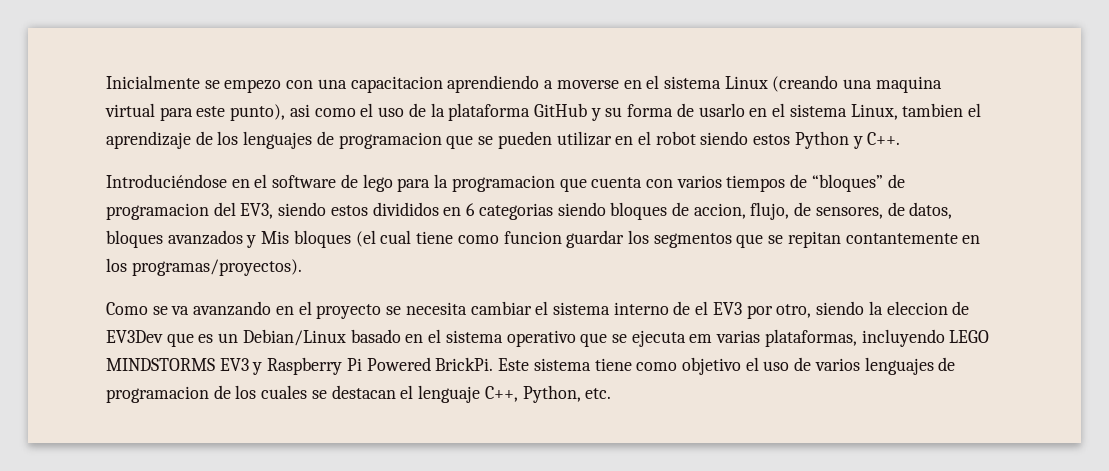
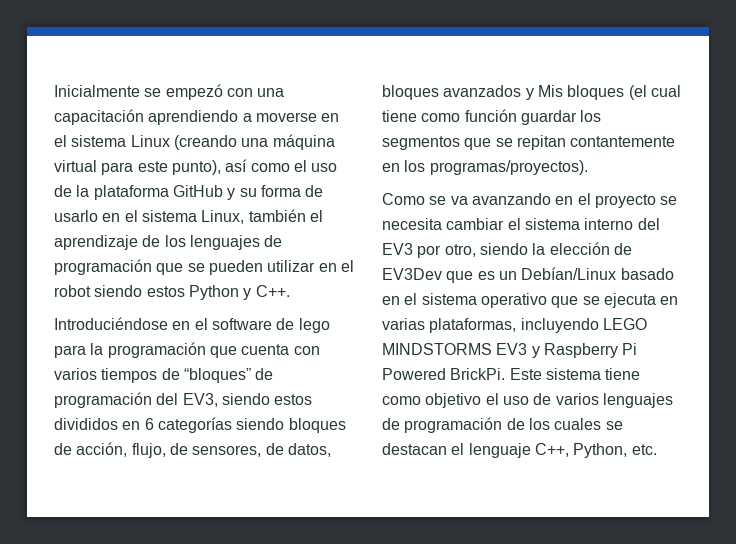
- Inicialmente se empezo con una capacitacion aprendiendo a moverse en el sistema Linux (creando una maquina virtual para este punto), asi como el uso de la plataforma GitHub y su forma de usarlo en el sistema Linux, tambien el aprendizaje de los lenguajes de programacion que se pueden utilizar en el robot siendo estos Python y C++.
+ Inicialmente se empezó con una capacitación aprendiendo a moverse en el sistema Linux (creando una máquina virtual para este punto), así como el uso de la plataforma GitHub y su forma de usarlo en el sistema Linux, también el aprendizaje de los lenguajes de programación que se pueden utilizar en el robot siendo estos Python y C++.
- Introduciéndose en el software de lego para la programacion que cuenta con varios tiempos de “bloques” de programacion del EV3, siendo estos divididos en 6 categorias siendo bloques de accion, flujo, de sensores, de datos, bloques avanzados y Mis bloques (el cual tiene como funcion guardar los segmentos que se repitan contantemente en los programas/proyectos).
+ Introduciéndose en el software de lego para la programación que cuenta con varios tiempos de “bloques” de programación del EV3, siendo estos divididos en 6 categorías siendo bloques de acción, flujo, de sensores, de datos, bloques avanzados y Mis bloques (el cual tiene como función guardar los segmentos que se repitan contantemente en los programas/proyectos).
- Como se va avanzando en el proyecto se necesita cambiar el sistema interno de el EV3 por otro, siendo la eleccion de EV3Dev que es un Debian/Linux basado en el sistema operativo que se ejecuta em varias plataformas, incluyendo LEGO MINDSTORMS EV3 y Raspberry Pi Powered BrickPi.
+ Como se va avanzando en el proyecto se necesita cambiar el sistema interno del EV3 por otro, siendo la elección de EV3Dev que es un Debían/Linux basado en el sistema operativo que se ejecuta en varias plataformas, incluyendo LEGO MINDSTORMS EV3 y Raspberry Pi Powered BrickPi.
- Este sistema tiene como objetivo el uso de varios lenguajes de programacion de los cuales se destacan el lenguaje C++, Python, etc.
+ Este sistema tiene como objetivo el uso de varios lenguajes de programación de los cuales se destacan el lenguaje C++, Python, etc.

